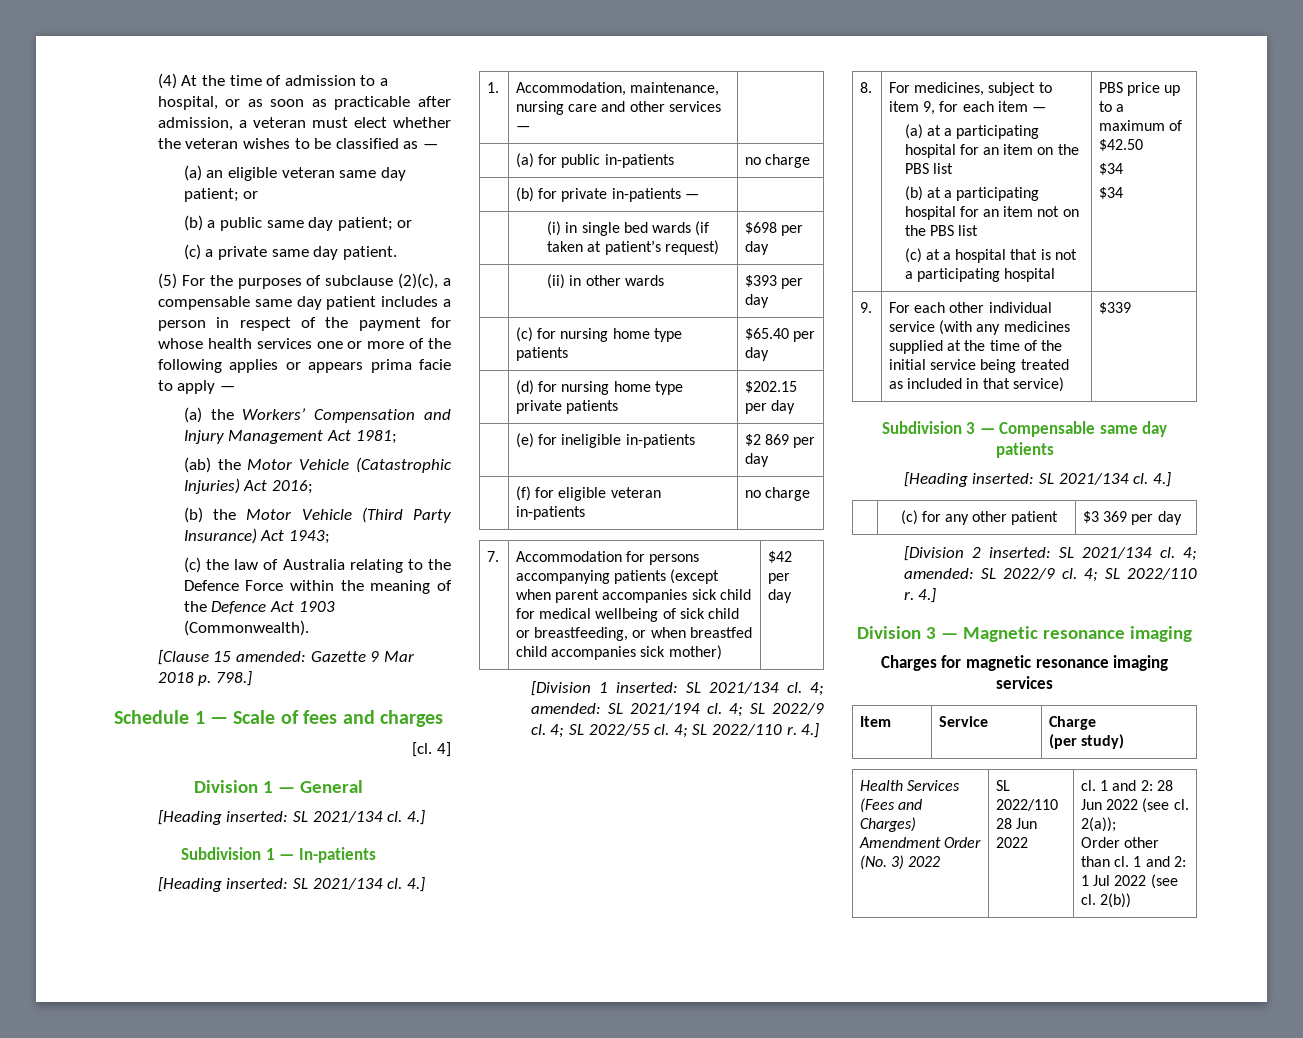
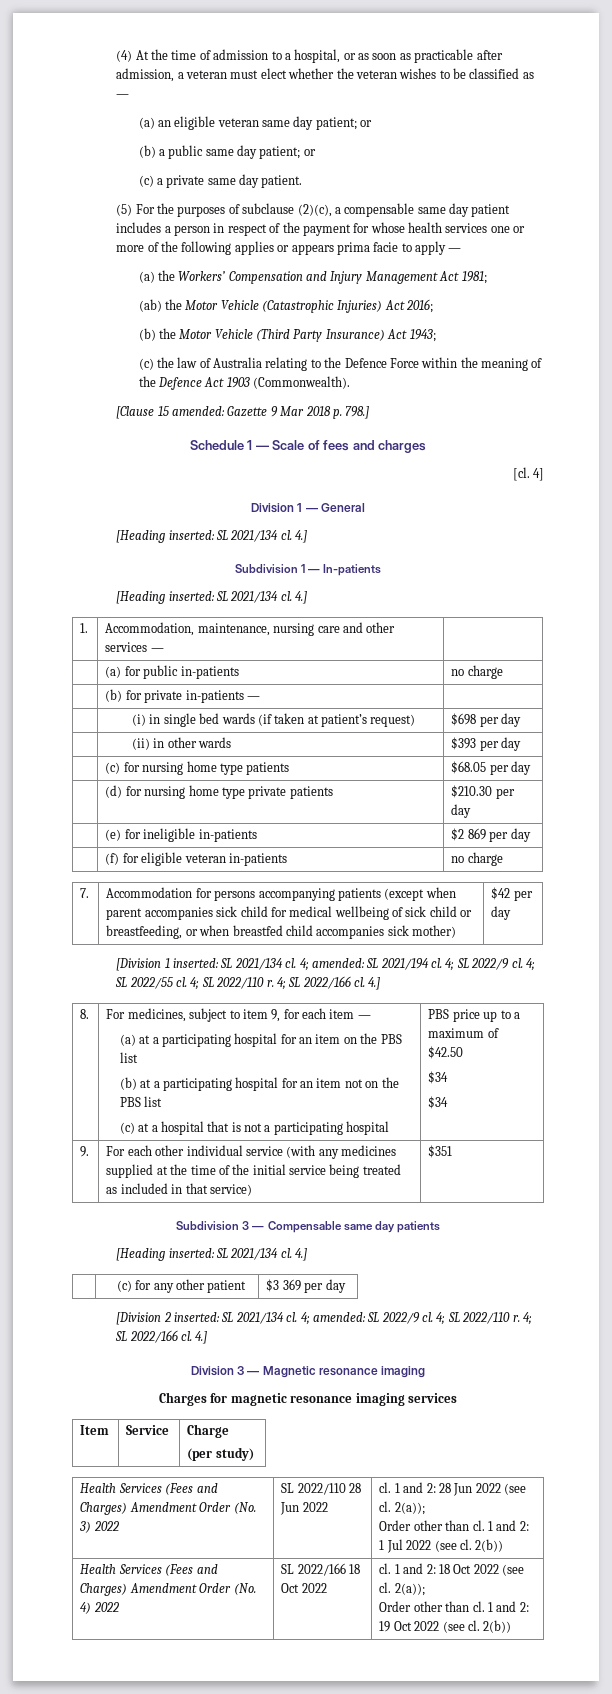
- | (c) for nursing home type patients | $65.40 per day
+ | (c) for nursing home type patients | $68.05 per day
- | (d) for nursing home type private patients | $202.15 per day
+ | (d) for nursing home type private patients | $210.30 per day
- 4; SL 2022/55 cl. 4; SL 2022/110 r.
+ 4; SL 2022/55 cl. 4; SL 2022/110 r. 4; SL 2022/166 cl.
- 9. | For each other individual service (with any medicines supplied at the time of the initial service being treated as included in that service) | $339
+ 9. | For each other individual service (with any medicines supplied at the time of the initial service being treated as included in that service) | $351
- 4; amended: SL 2022/9 cl. 4; SL 2022/110 r.
+ 4; amended: SL 2022/9 cl. 4; SL 2022/110 r. 4; SL 2022/166 cl.
+ Health Services (Fees and Charges) Amendment Order (No. 4) 2022 | SL 2022/166 18 Oct 2022 | cl. 1 and 2: 18 Oct 2022 (see cl. 2(a));
+ Order other than cl. 1 and 2: 19 Oct 2022 (see cl. 2(b))

